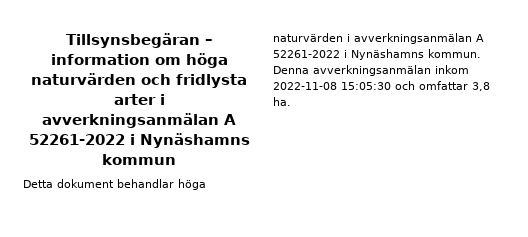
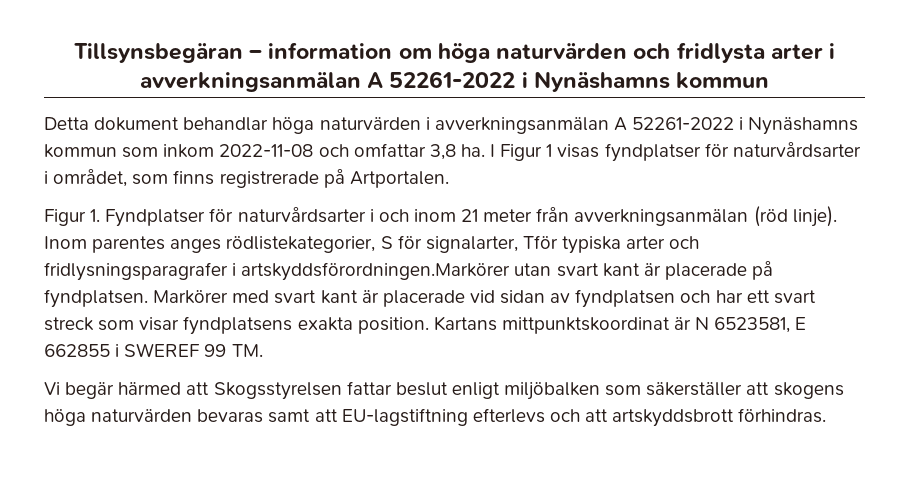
- Detta dokument behandlar höga naturvärden i avverkningsanmälan A 52261-2022 i Nynäshamns kommun. Denna avverkningsanmälan inkom 2022-11-08 15:05:30 och omfattar 3,8 ha.
+ Detta dokument behandlar höga naturvärden i avverkningsanmälan A 52261-2022 i Nynäshamns kommun som inkom 2022-11-08 och omfattar 3,8 ha.
+ I Figur 1 visas fyndplatser för naturvårdsarter i området, som finns registrerade på Artportalen.
+ Figur 1. Fyndplatser för naturvårdsarter i och inom 21 meter från avverkningsanmälan (röd linje). Inom parentes anges rödlistekategorier, S för signalarter, Tför typiska arter och fridlysningsparagrafer i artskyddsförordningen.Markörer utan svart kant är placerade på fyndplatsen. Markörer med svart kant är placerade vid sidan av fyndplatsen och har ett svart streck som visar fyndplatsens exakta position. Kartans mittpunktskoordinat är N 6523581, E 662855 i SWEREF 99 TM.
+ Vi begär härmed att Skogsstyrelsen fattar beslut enligt miljöbalken som säkerställer att skogens höga naturvärden bevaras samt att EU-lagstiftning efterlevs och att artskyddsbrott förhindras.

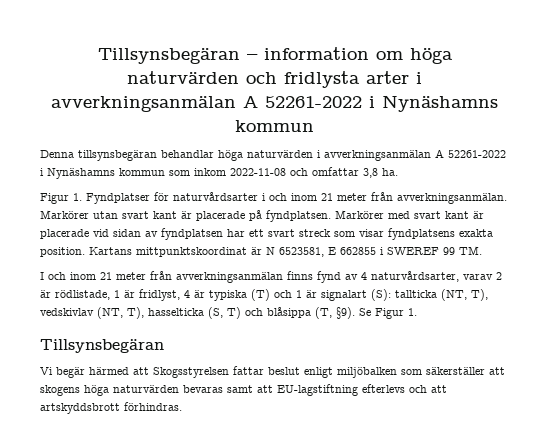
- Detta dokument behandlar höga naturvärden i avverkningsanmälan A 52261-2022 i Nynäshamns kommun som inkom 2022-11-08 och omfattar 3,8 ha. I Figur 1 visas fyndplatser för naturvårdsarter i området, som finns registrerade på Artportalen.
+ Denna tillsynsbegäran behandlar höga naturvärden i avverkningsanmälan A 52261-2022 i Nynäshamns kommun som inkom 2022-11-08 och omfattar 3,8 ha.
- Figur 1. Fyndplatser för naturvårdsarter i och inom 21 meter från avverkningsanmälan (röd linje). Inom parentes anges rödlistekategorier, S för signalarter, Tför typiska arter och fridlysningsparagrafer i artskyddsförordningen.Markörer utan svart kant är placerade på fyndplatsen.
+ Figur 1. Fyndplatser för naturvårdsarter i och inom 21 meter från avverkningsanmälan. Markörer utan svart kant är placerade på fyndplatsen.
- Markörer med svart kant är placerade vid sidan av fyndplatsen och har ett svart streck som visar fyndplatsens exakta position.
+ Markörer med svart kant är placerade vid sidan av fyndplatsen har ett svart streck som visar fyndplatsens exakta position.
+ I och inom 21 meter från avverkningsanmälan finns fynd av 4 naturvårdsarter, varav 2 är rödlistade, 1 är fridlyst, 4 är typiska (T) och 1 är signalart (S): tallticka (NT, T), vedskivlav (NT, T), hasselticka (S, T) och blåsippa (T, §9). Se Figur 1.
+ Tillsynsbegäran

